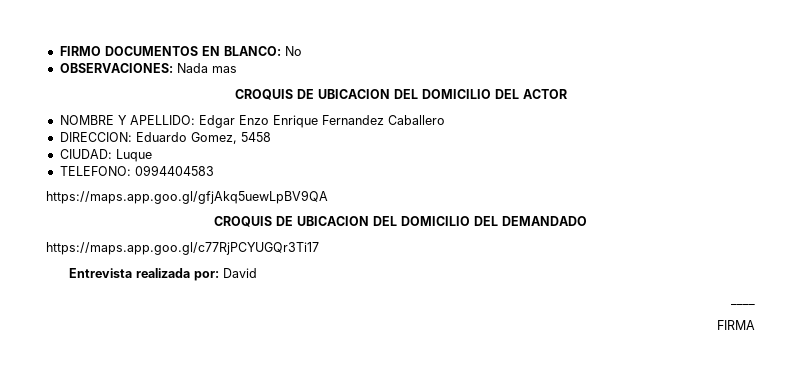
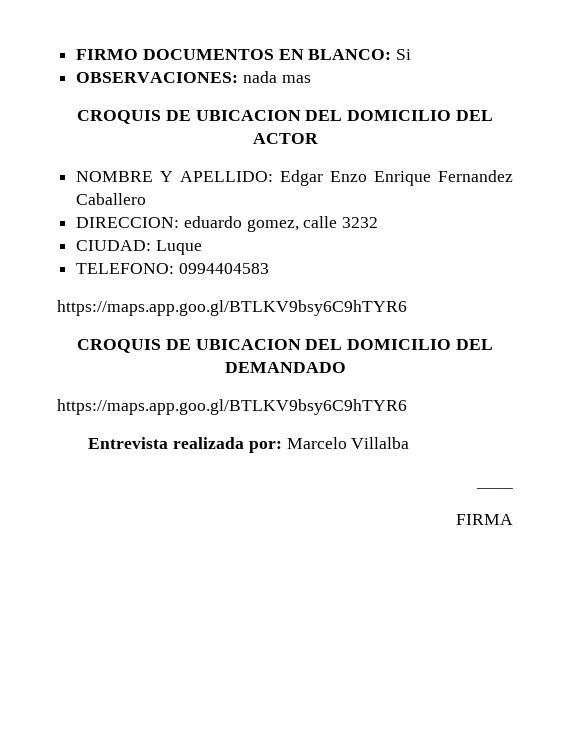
- FIRMO DOCUMENTOS EN BLANCO: No
+ FIRMO DOCUMENTOS EN BLANCO: Si
- OBSERVACIONES: Nada mas
+ OBSERVACIONES: nada mas
- DIRECCION: Eduardo Gomez, 5458
+ DIRECCION: eduardo gomez, calle 3232
  TELEFONO: 0994404583
- https://maps.app.goo.gl/gfjAkq5uewLpBV9QA
+ https://maps.app.goo.gl/BTLKV9bsy6C9hTYR6
  CROQUIS DE UBICACION DEL DOMICILIO DEL DEMANDADO
- https://maps.app.goo.gl/c77RjPCYUGQr3Ti17
+ https://maps.app.goo.gl/BTLKV9bsy6C9hTYR6
- Entrevista realizada por: David
+ Entrevista realizada por: Marcelo Villalba

